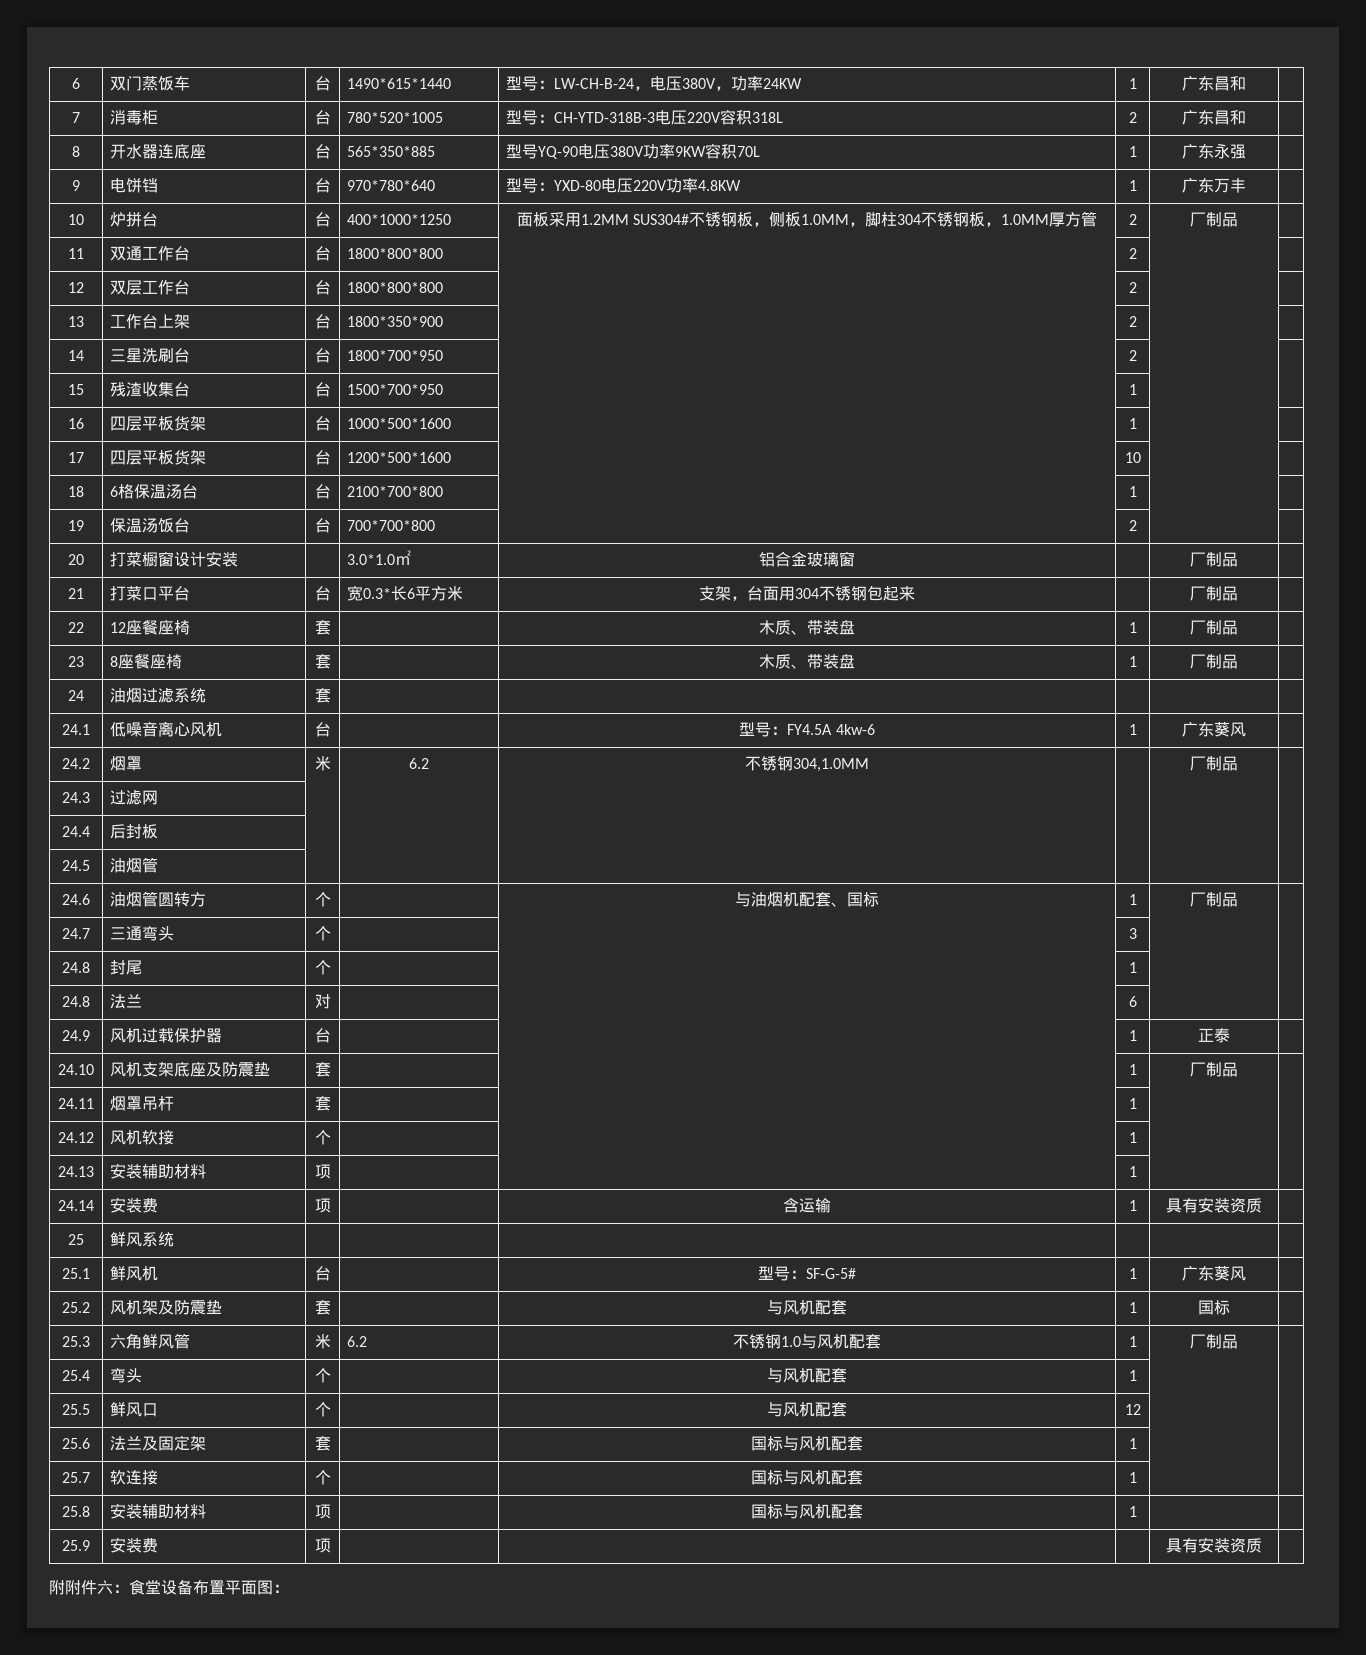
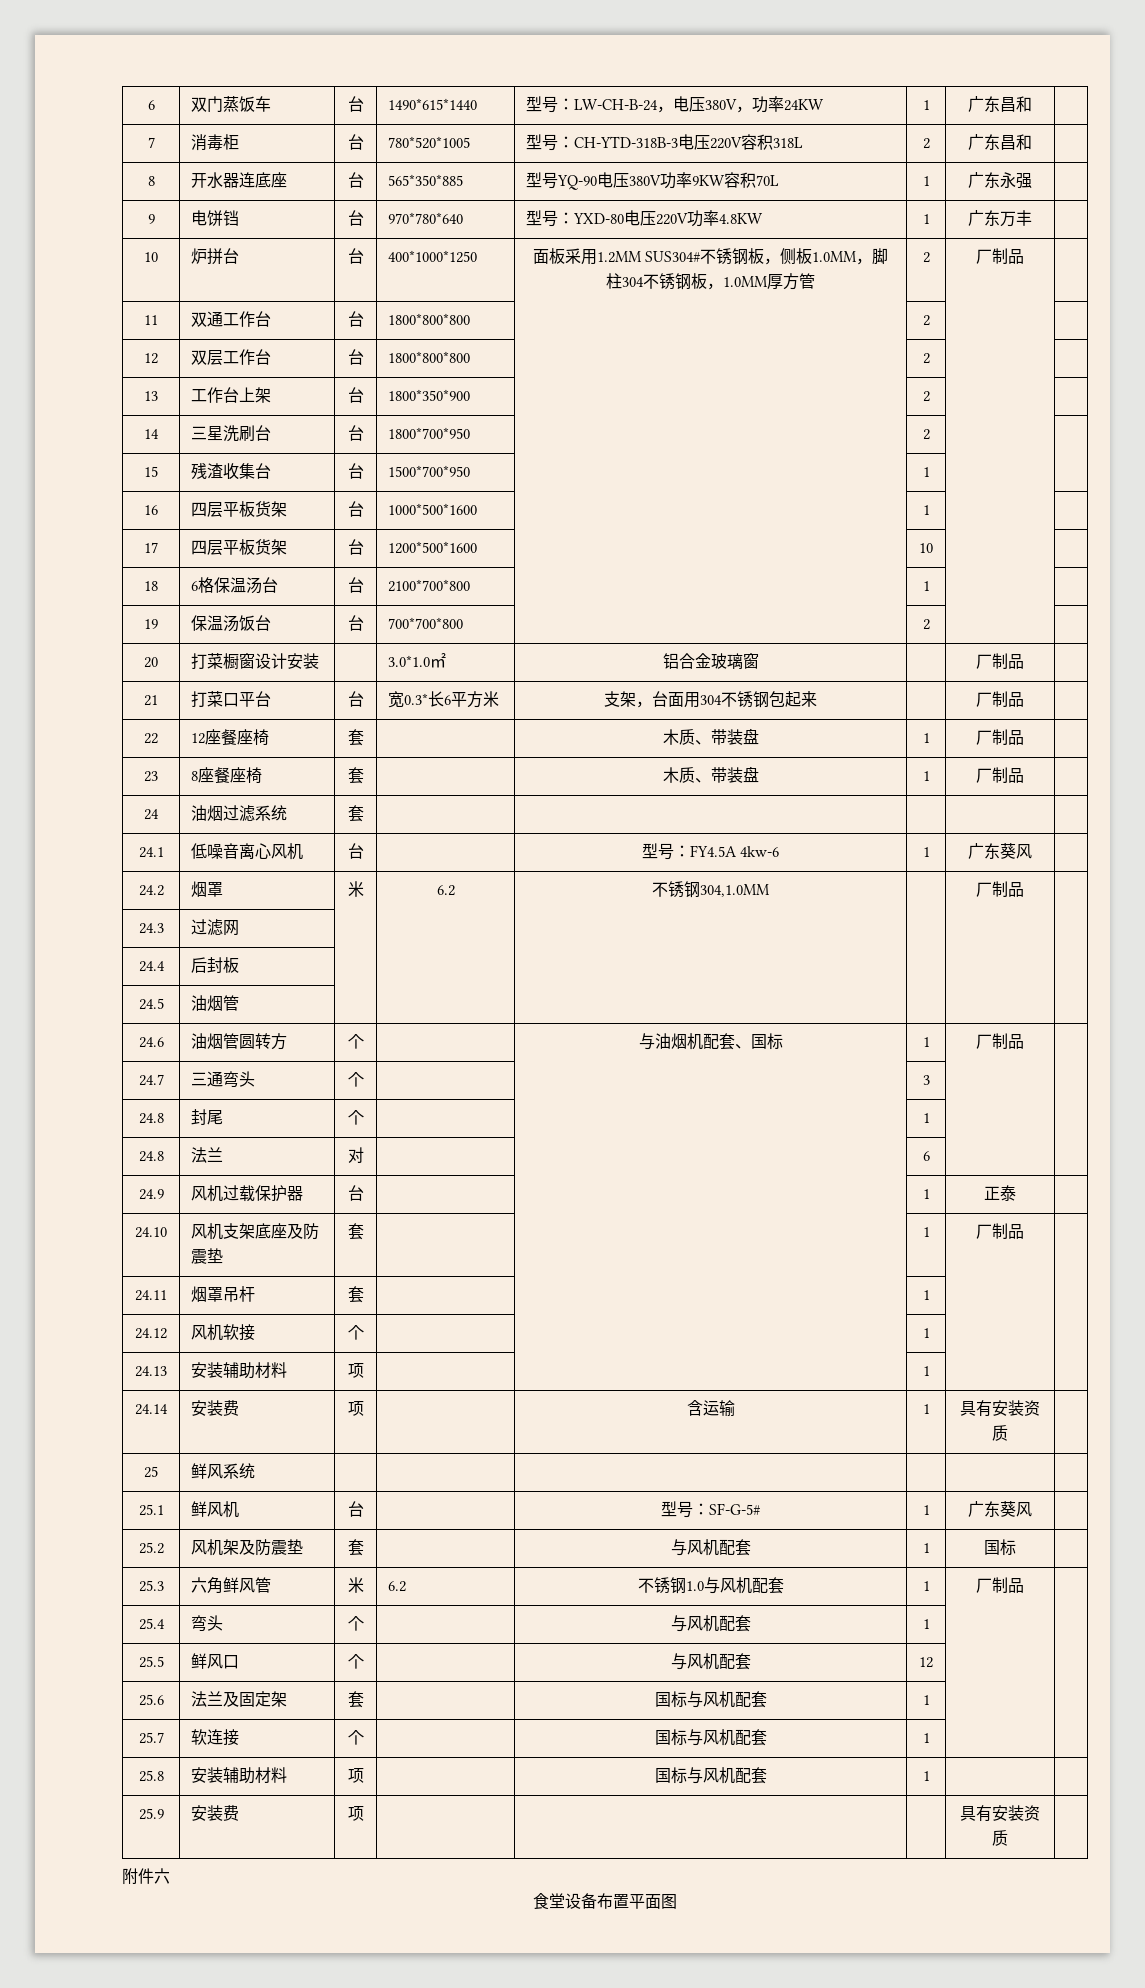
- 附附件六：食堂设备布置平面图：
+ 附件六
+ 食堂设备布置平面图

